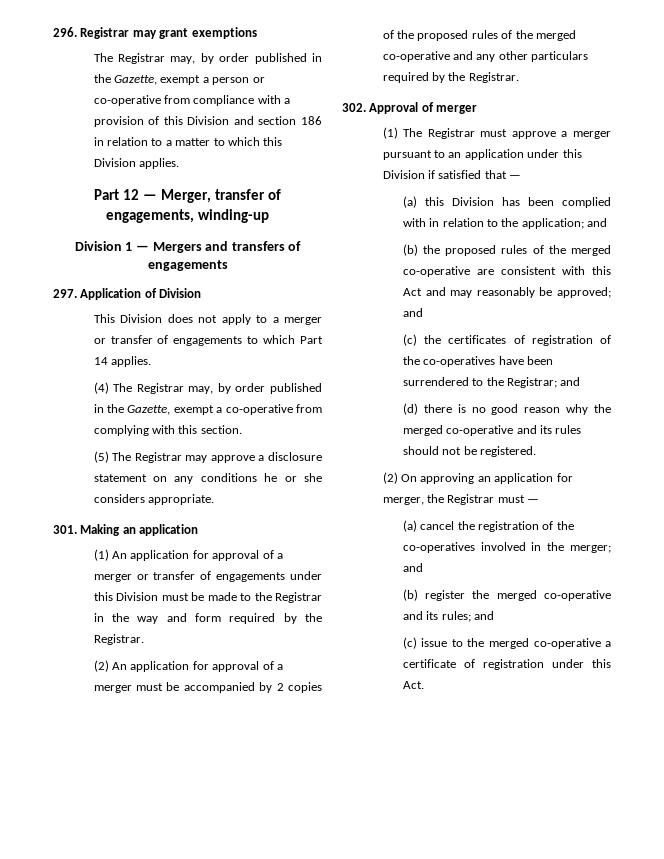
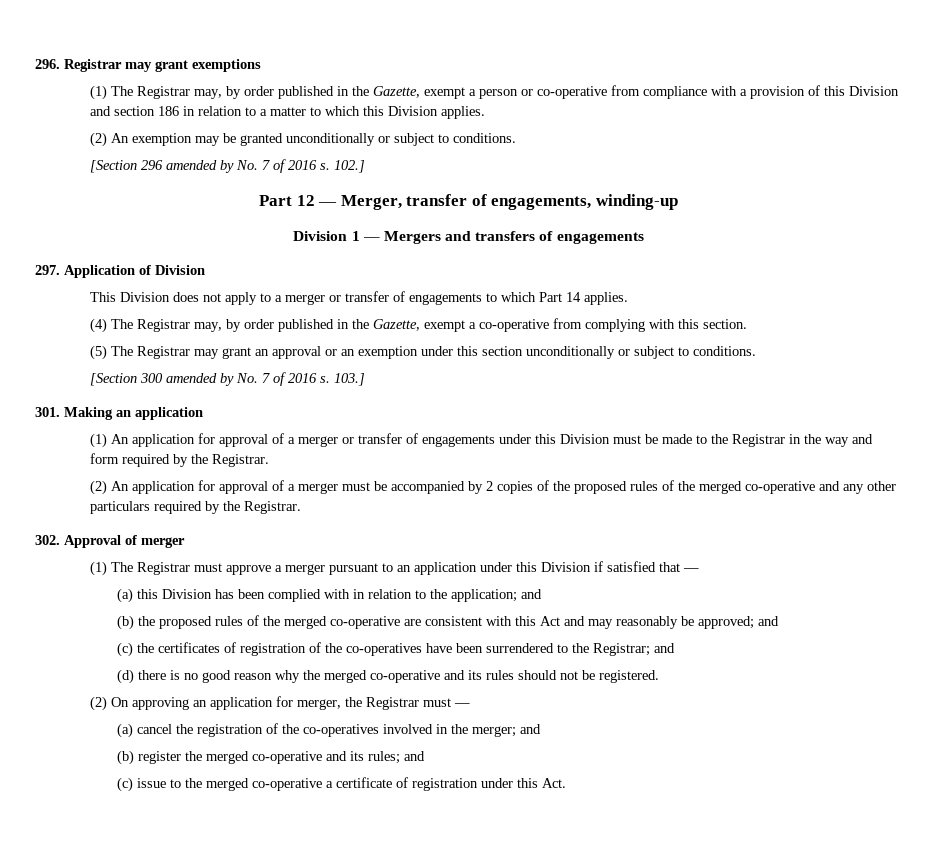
- The Registrar may, by order published in the Gazette, exempt a person or co-operative from compliance with a provision of this Division and section 186 in relation to a matter to which this Division applies.
+ (1) The Registrar may, by order published in the Gazette, exempt a person or co-operative from compliance with a provision of this Division and section 186 in relation to a matter to which this Division applies.
+ (2) An exemption may be granted unconditionally or subject to conditions.
+ [Section 296 amended by No. 7 of 2016 s. 102.]
- (5) The Registrar may approve a disclosure statement on any conditions he or she considers appropriate.
+ (5) The Registrar may grant an approval or an exemption under this section unconditionally or subject to conditions.
+ [Section 300 amended by No. 7 of 2016 s. 103.]

